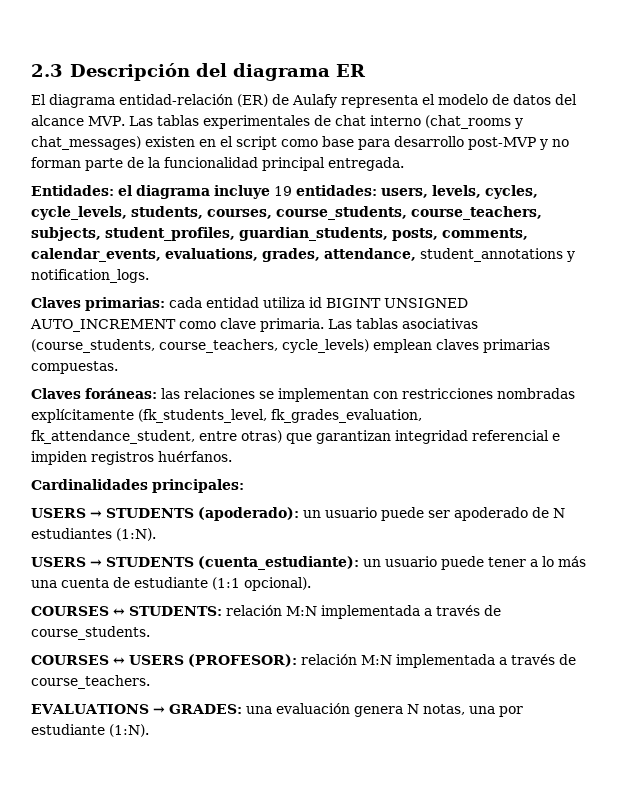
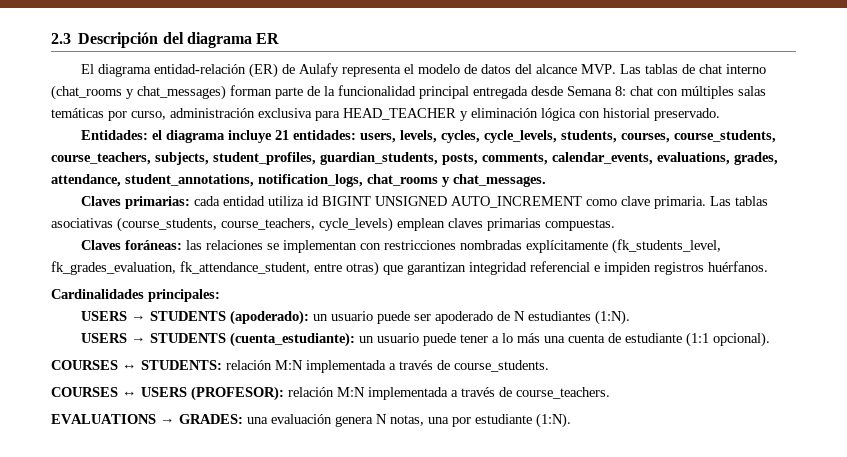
- El diagrama entidad-relación (ER) de Aulafy representa el modelo de datos del alcance MVP. Las tablas experimentales de chat interno (chat_rooms y chat_messages) existen en el script como base para desarrollo post-MVP y no forman parte de la funcionalidad principal entregada.
+ El diagrama entidad-relación (ER) de Aulafy representa el modelo de datos del alcance MVP. Las tablas de chat interno (chat_rooms y chat_messages) forman parte de la funcionalidad principal entregada desde Semana 8: chat con múltiples salas temáticas por curso, administración exclusiva para HEAD_TEACHER y eliminación lógica con historial preservado.
- Entidades: el diagrama incluye 19 entidades: users, levels, cycles, cycle_levels, students, courses, course_students, course_teachers, subjects, student_profiles, guardian_students, posts, comments, calendar_events, evaluations, grades, attendance, student_annotations y notification_logs.
+ Entidades: el diagrama incluye 21 entidades: users, levels, cycles, cycle_levels, students, courses, course_students, course_teachers, subjects, student_profiles, guardian_students, posts, comments, calendar_events, evaluations, grades, attendance, student_annotations, notification_logs, chat_rooms y chat_messages.

